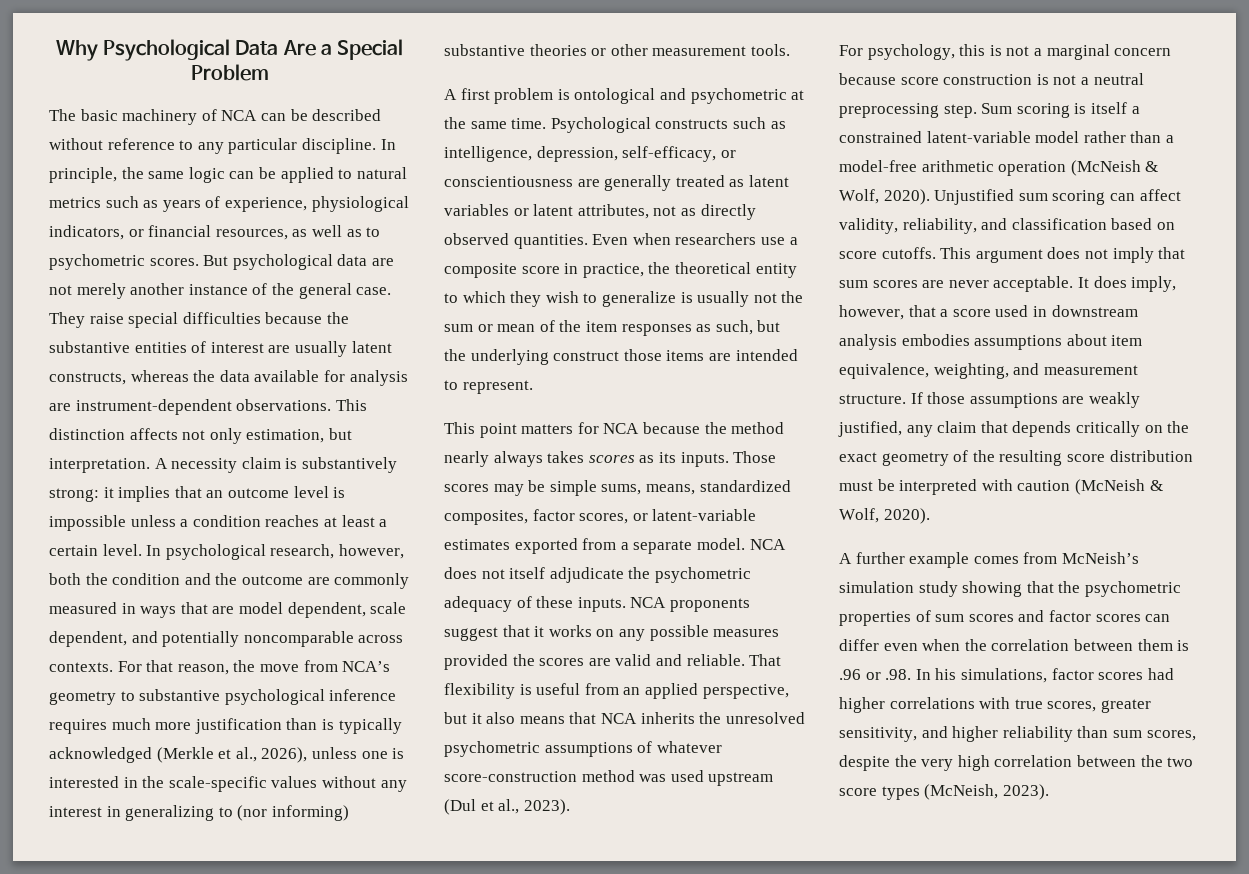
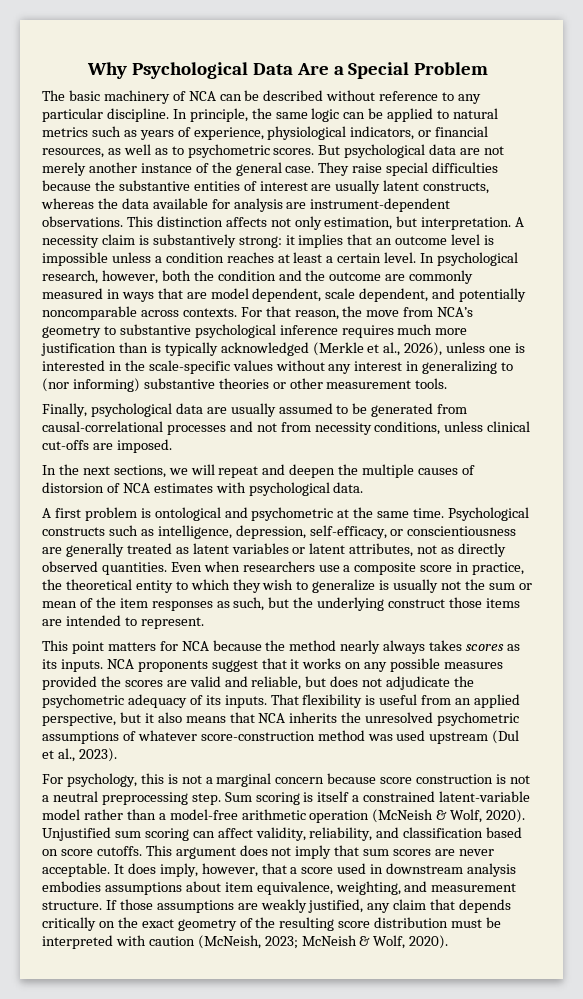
+ Finally, psychological data are usually assumed to be generated from causal-correlational processes and not from necessity conditions, unless clinical cut-offs are imposed.
+ In the next sections, we will repeat and deepen the multiple causes of distorsion of NCA estimates with psychological data.
- Those scores may be simple sums, means, standardized composites, factor scores, or latent-variable estimates exported from a separate model. NCA does not itself adjudicate the psychometric adequacy of these inputs.
- NCA proponents suggest that it works on any possible measures provided the scores are valid and reliable.
+ NCA proponents suggest that it works on any possible measures provided the scores are valid and reliable, but does not adjudicate the psychometric adequacy of its inputs.
- If those assumptions are weakly justified, any claim that depends critically on the exact geometry of the resulting score distribution must be interpreted with caution (McNeish & Wolf, 2020).
- A further example comes from McNeish’s simulation study showing that the psychometric properties of sum scores and factor scores can differ even when the correlation between them is .96 or .98. In his simulations, factor scores had higher correlations with true scores, greater sensitivity, and higher reliability than sum scores, despite the very high correlation between the two score types (McNeish, 2023).
+ If those assumptions are weakly justified, any claim that depends critically on the exact geometry of the resulting score distribution must be interpreted with caution (McNeish, 2023; McNeish & Wolf, 2020).

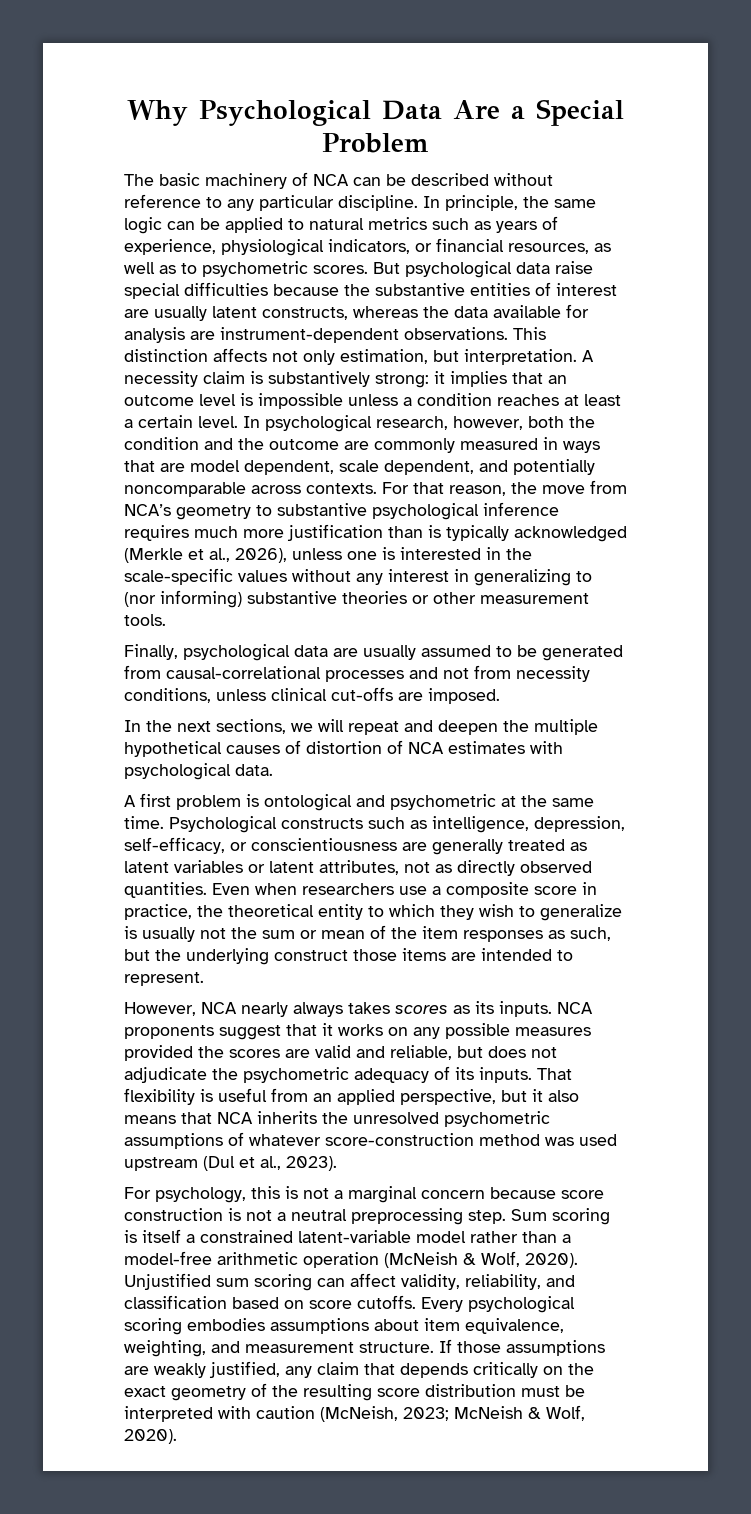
- But psychological data are not merely another instance of the general case. They raise special difficulties because the substantive entities of interest are usually latent constructs, whereas the data available for analysis are instrument-dependent observations.
+ But psychological data raise special difficulties because the substantive entities of interest are usually latent constructs, whereas the data available for analysis are instrument-dependent observations.
- In the next sections, we will repeat and deepen the multiple causes of distorsion of NCA estimates with psychological data.
+ In the next sections, we will repeat and deepen the multiple hypothetical causes of distortion of NCA estimates with psychological data.
- This point matters for NCA because the method nearly always takes scores as its inputs.
+ However, NCA nearly always takes scores as its inputs.
- This argument does not imply that sum scores are never acceptable. It does imply, however, that a score used in downstream analysis embodies assumptions about item equivalence, weighting, and measurement structure.
+ Every psychological scoring embodies assumptions about item equivalence, weighting, and measurement structure.

